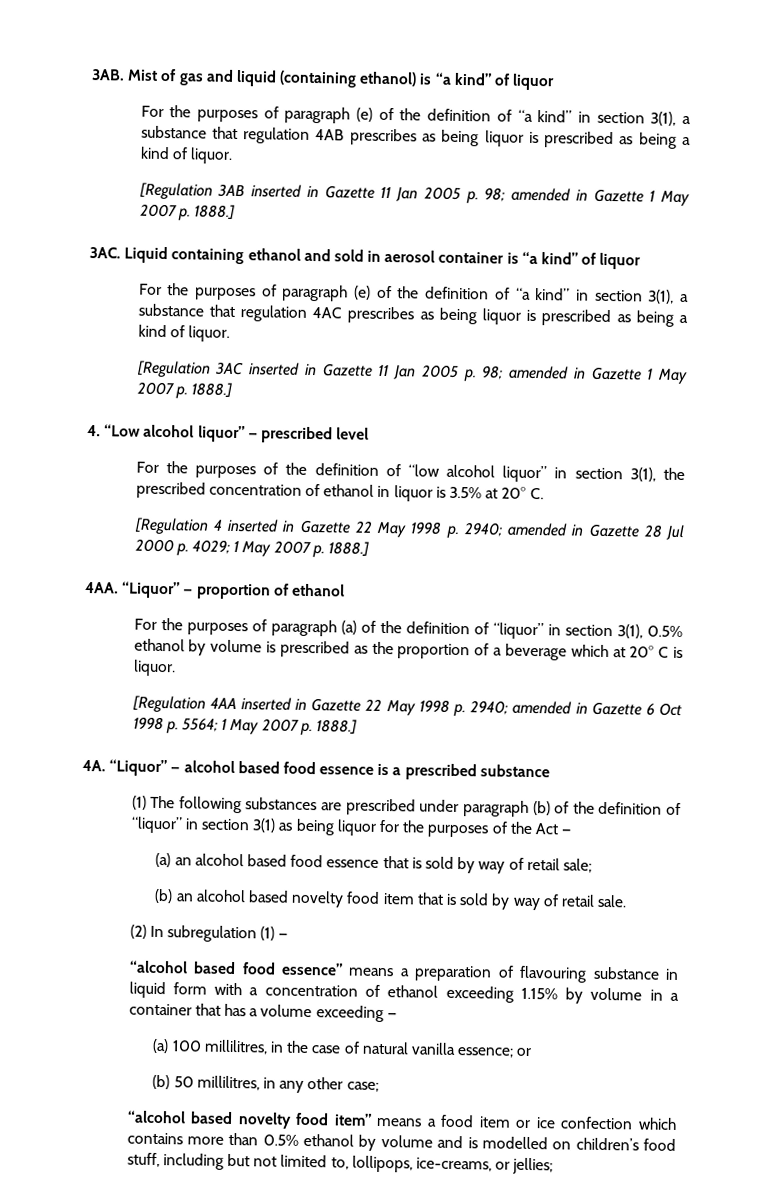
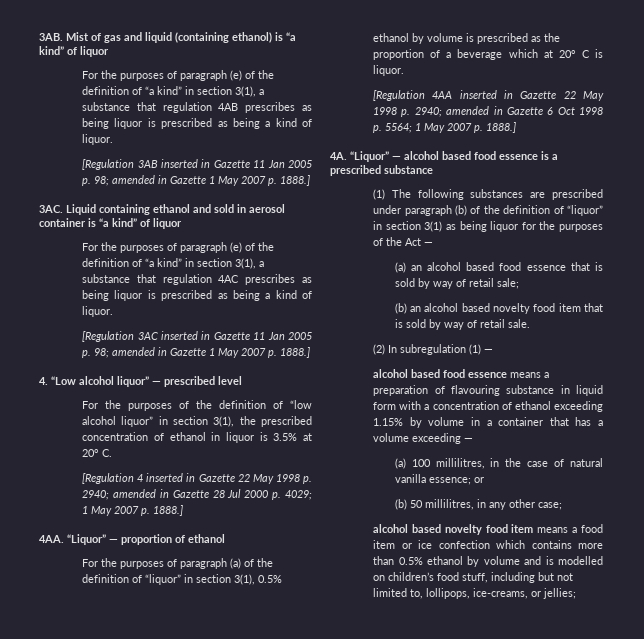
- “alcohol based food essence” means a preparation of flavouring substance in liquid form with a concentration of ethanol exceeding 1.15% by volume in a container that has a volume exceeding —
+ alcohol based food essence means a preparation of flavouring substance in liquid form with a concentration of ethanol exceeding 1.15% by volume in a container that has a volume exceeding —
- “alcohol based novelty food item” means a food item or ice confection which contains more than 0.5% ethanol by volume and is modelled on children’s food stuff, including but not limited to, lollipops, ice-creams, or jellies;
+ alcohol based novelty food item means a food item or ice confection which contains more than 0.5% ethanol by volume and is modelled on children’s food stuff, including but not limited to, lollipops, ice-creams, or jellies;

